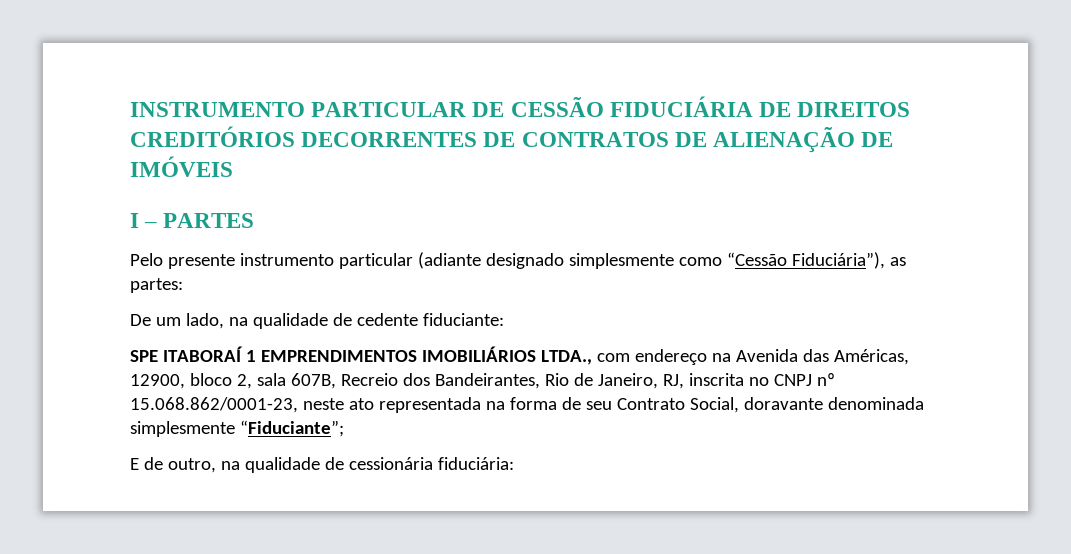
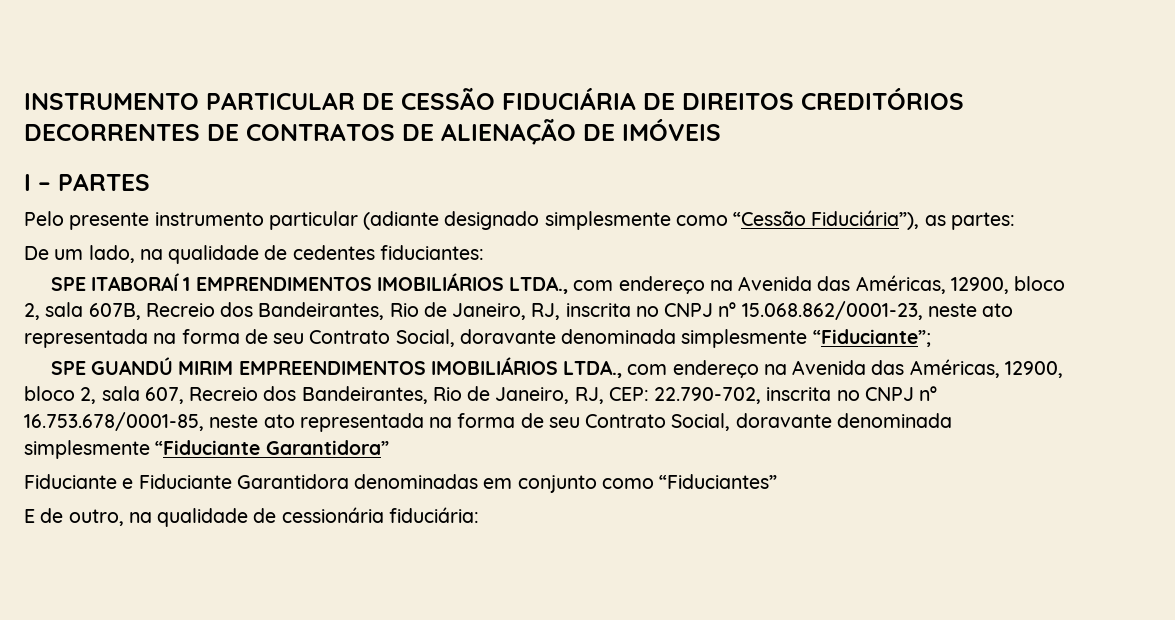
- De um lado, na qualidade de cedente fiduciante:
+ De um lado, na qualidade de cedentes fiduciantes:
+ SPE GUANDÚ MIRIM EMPREENDIMENTOS IMOBILIÁRIOS LTDA., com endereço na Avenida das Américas, 12900, bloco 2, sala 607, Recreio dos Bandeirantes, Rio de Janeiro, RJ, CEP: 22.790-702, inscrita no CNPJ nº 16.753.678/0001-85, neste ato representada na forma de seu Contrato Social, doravante denominada simplesmente “Fiduciante Garantidora”
+ Fiduciante e Fiduciante Garantidora denominadas em conjunto como “Fiduciantes”

